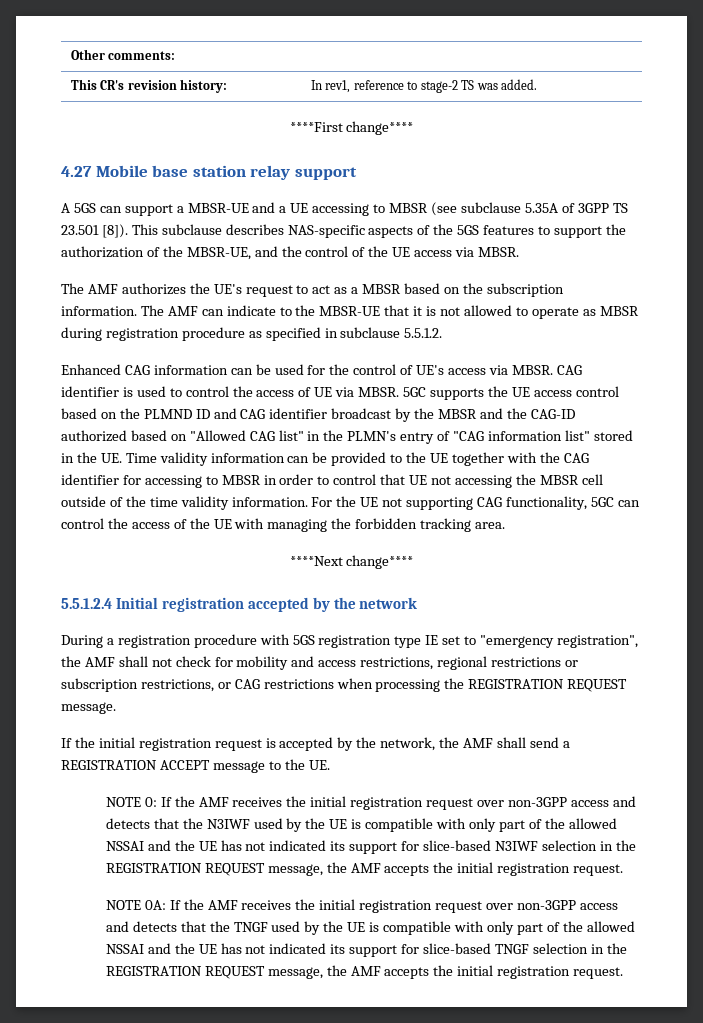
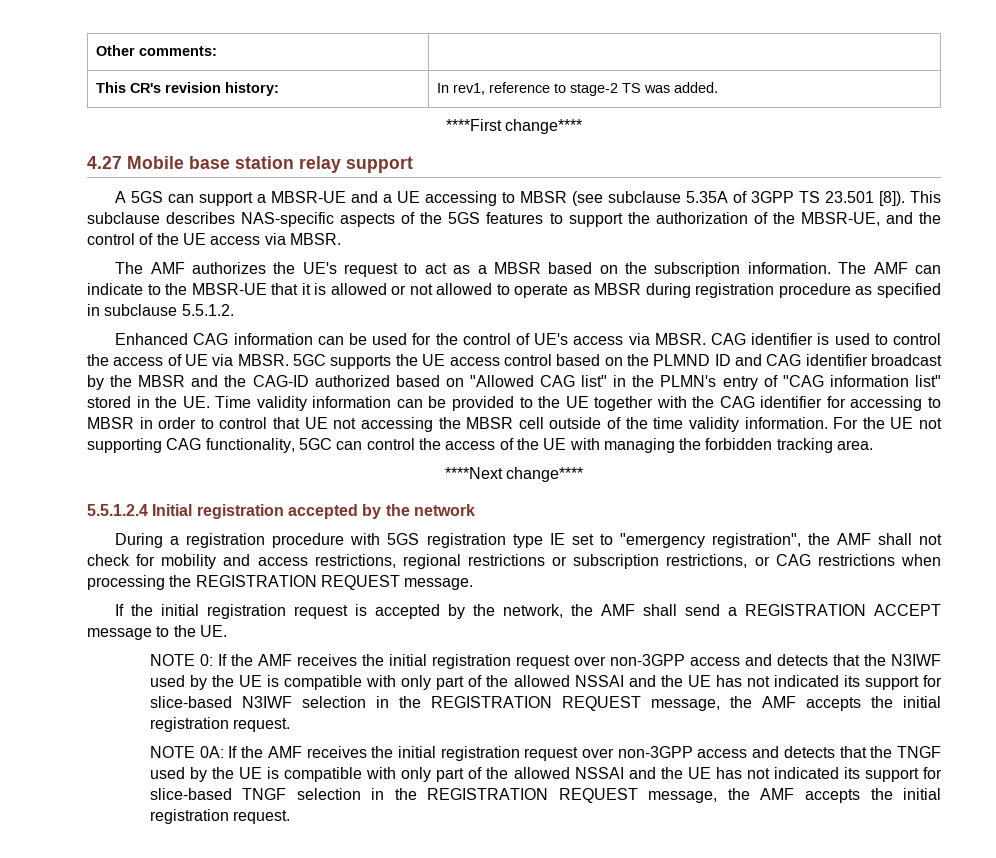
- The AMF can indicate to the MBSR-UE that it is not allowed to operate as MBSR during registration procedure as specified in subclause 5.5.1.2.
+ The AMF can indicate to the MBSR-UE that it is allowed or not allowed to operate as MBSR during registration procedure as specified in subclause 5.5.1.2.

